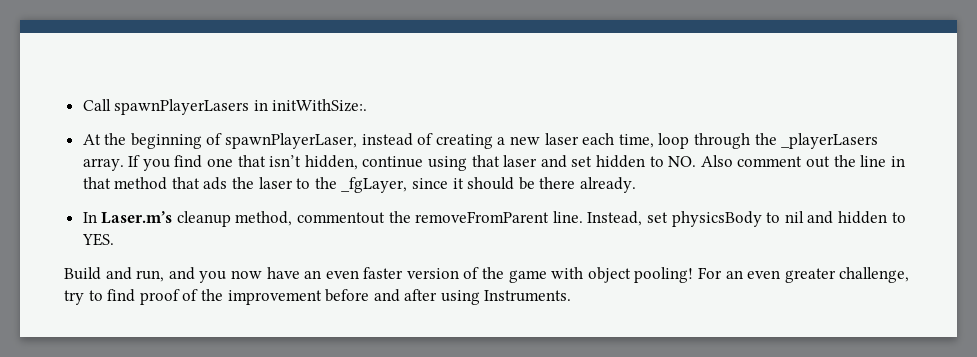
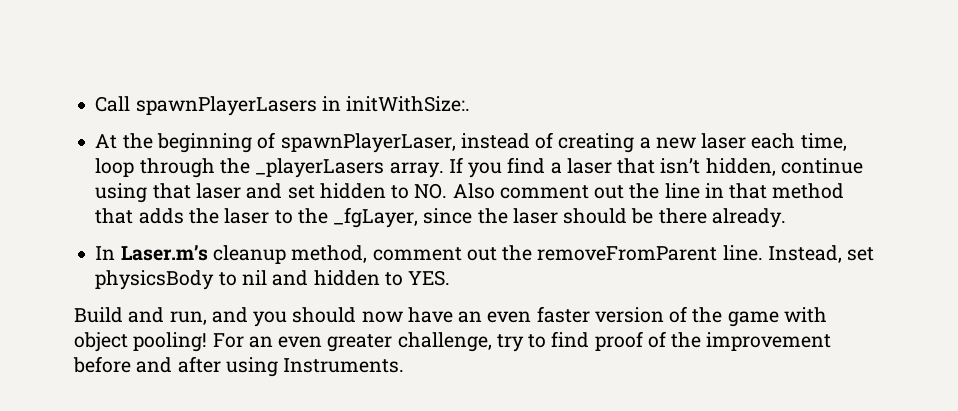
- If you find one that isn’t hidden, continue using that laser and set hidden to NO. Also comment out the line in that method that ads the laser to the _fgLayer, since it should be there already.
+ If you find a laser that isn’t hidden, continue using that laser and set hidden to NO. Also comment out the line in that method that adds the laser to the _fgLayer, since the laser should be there already.
- In Laser.m’s cleanup method, commentout the removeFromParent line.
+ In Laser.m’s cleanup method, comment out the removeFromParent line.
- Build and run, and you now have an even faster version of the game with object pooling!
+ Build and run, and you should now have an even faster version of the game with object pooling!

